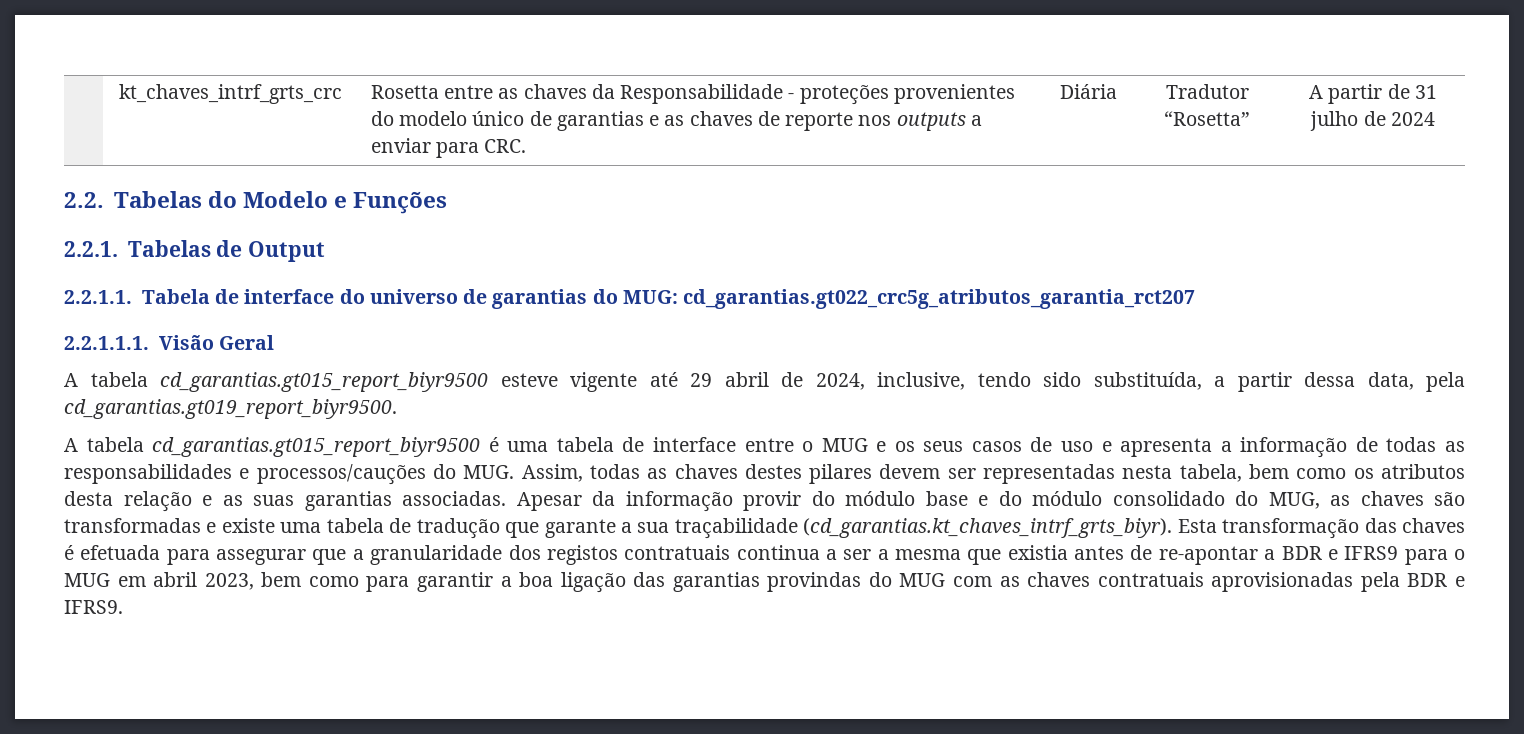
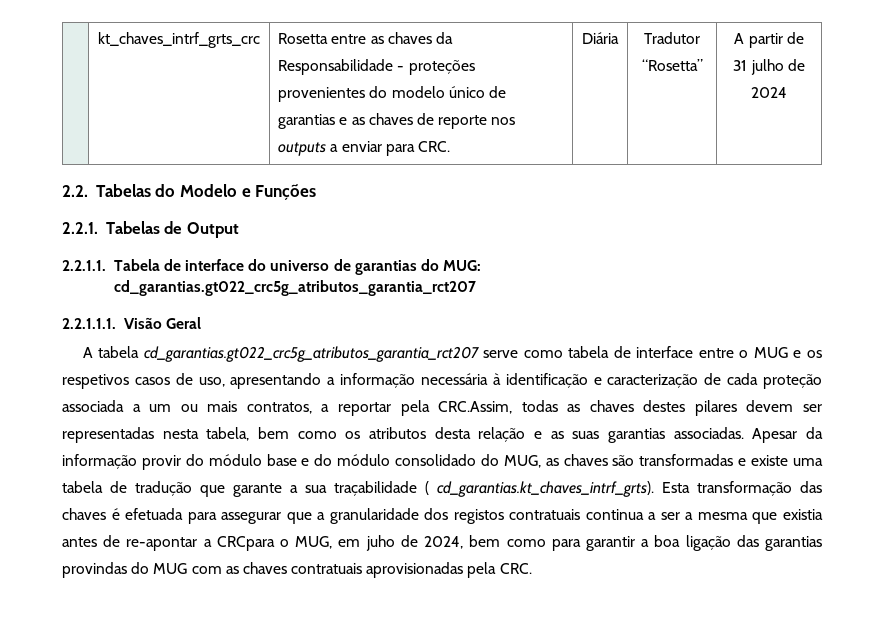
- A tabela cd_garantias.gt015_report_biyr9500 esteve vigente até 29 abril de 2024, inclusive, tendo sido substituída, a partir dessa data, pela cd_garantias.gt019_report_biyr9500.
- A tabela cd_garantias.gt015_report_biyr9500 é uma tabela de interface entre o MUG e os seus casos de uso e apresenta a informação de todas as responsabilidades e processos/cauções do MUG. Assim, todas as chaves destes pilares devem ser representadas nesta tabela, bem como os atributos desta relação e as suas garantias associadas.
+ A tabela cd_garantias.gt022_crc5g_atributos_garantia_rct207 serve como tabela de interface entre o MUG e os respetivos casos de uso, apresentando a informação necessária à identificação e caracterização de cada proteção associada a um ou mais contratos, a reportar pela CRC.Assim, todas as chaves destes pilares devem ser representadas nesta tabela, bem como os atributos desta relação e as suas garantias associadas.
- Apesar da informação provir do módulo base e do módulo consolidado do MUG, as chaves são transformadas e existe uma tabela de tradução que garante a sua traçabilidade (cd_garantias.kt_chaves_intrf_grts_biyr). Esta transformação das chaves é efetuada para assegurar que a granularidade dos registos contratuais continua a ser a mesma que existia antes de re-apontar a BDR e IFRS9 para o MUG em abril 2023, bem como para garantir a boa ligação das garantias provindas do MUG com as chaves contratuais aprovisionadas pela BDR e IFRS9.
+ Apesar da informação provir do módulo base e do módulo consolidado do MUG, as chaves são transformadas e existe uma tabela de tradução que garante a sua traçabilidade ( cd_garantias.kt_chaves_intrf_grts). Esta transformação das chaves é efetuada para assegurar que a granularidade dos registos contratuais continua a ser a mesma que existia antes de re-apontar a CRCpara o MUG, em juho de 2024, bem como para garantir a boa ligação das garantias provindas do MUG com as chaves contratuais aprovisionadas pela CRC.

